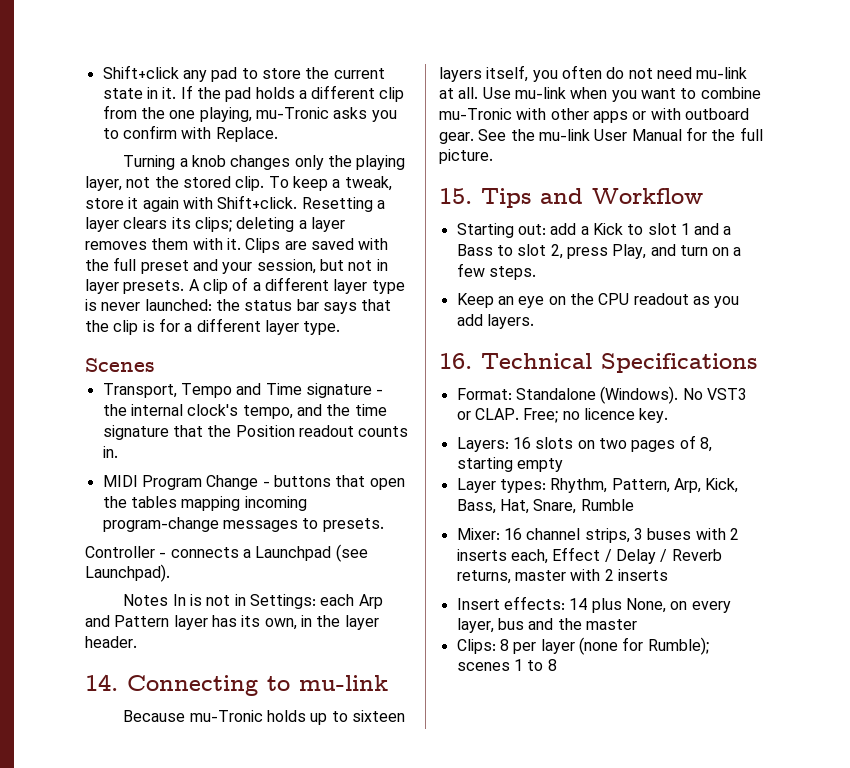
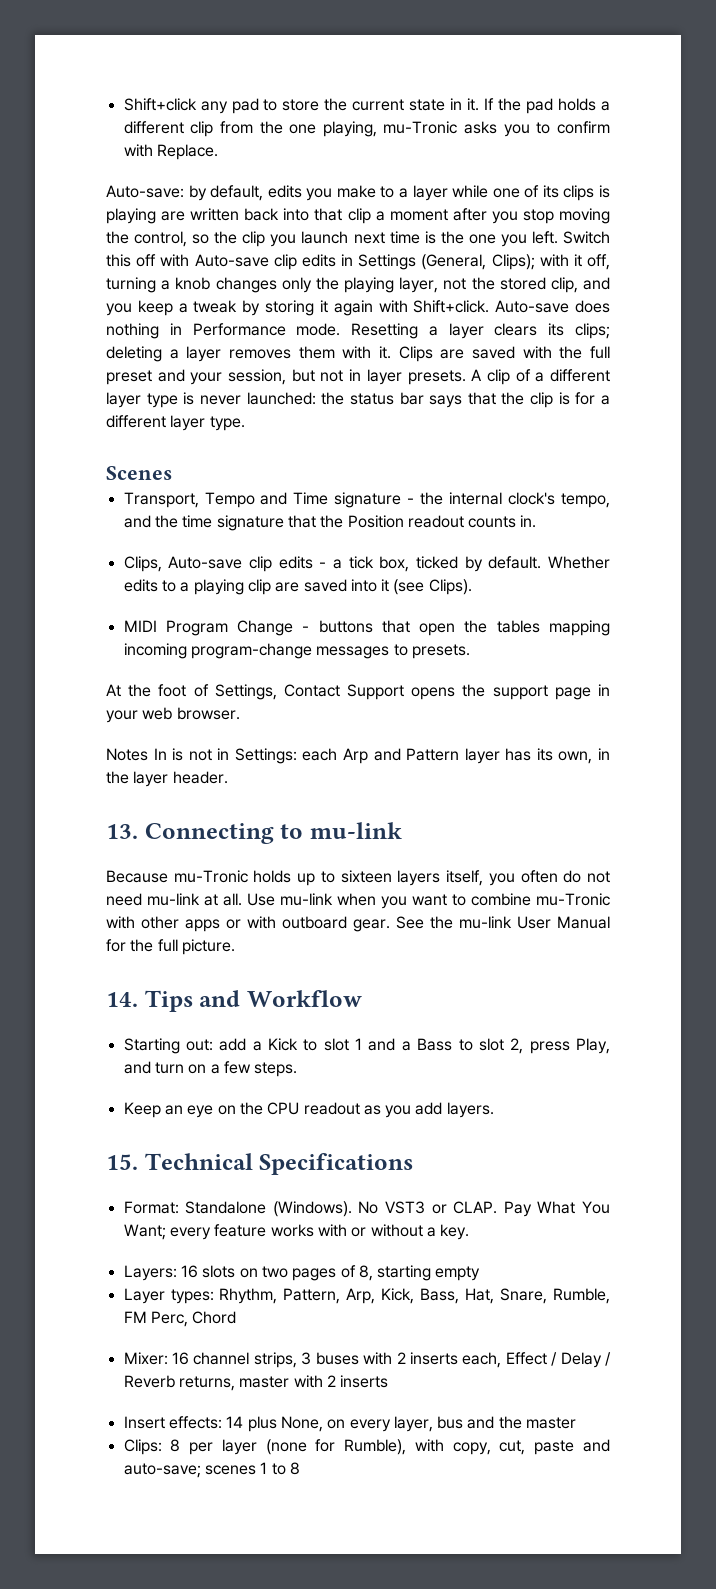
- Turning a knob changes only the playing layer, not the stored clip. To keep a tweak, store it again with Shift+click.
+ Auto-save: by default, edits you make to a layer while one of its clips is playing are written back into that clip a moment after you stop moving the control, so the clip you launch next time is the one you left. Switch this off with Auto-save clip edits in Settings (General, Clips); with it off, turning a knob changes only the playing layer, not the stored clip, and you keep a tweak by storing it again with Shift+click. Auto-save does nothing in Performance mode.
+ Clips, Auto-save clip edits - a tick box, ticked by default. Whether edits to a playing clip are saved into it (see Clips).
- Controller - connects a Launchpad (see Launchpad).
+ At the foot of Settings, Contact Support opens the support page in your web browser.
- 14. Connecting to mu-link
+ 13. Connecting to mu-link
- 15. Tips and Workflow
+ 14. Tips and Workflow
- 16. Technical Specifications
+ 15. Technical Specifications
- Free; no licence key.
+ Pay What You Want; every feature works with or without a key.
- Layer types: Rhythm, Pattern, Arp, Kick, Bass, Hat, Snare, Rumble
+ Layer types: Rhythm, Pattern, Arp, Kick, Bass, Hat, Snare, Rumble, FM Perc, Chord
- Clips: 8 per layer (none for Rumble); scenes 1 to 8
+ Clips: 8 per layer (none for Rumble), with copy, cut, paste and auto-save; scenes 1 to 8

